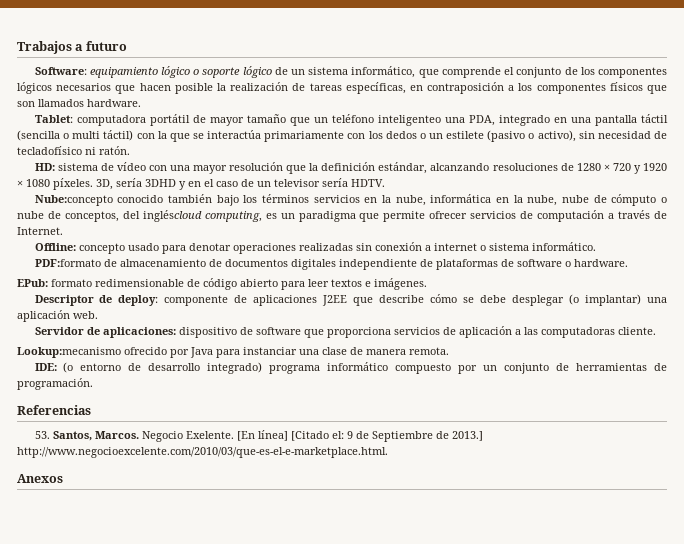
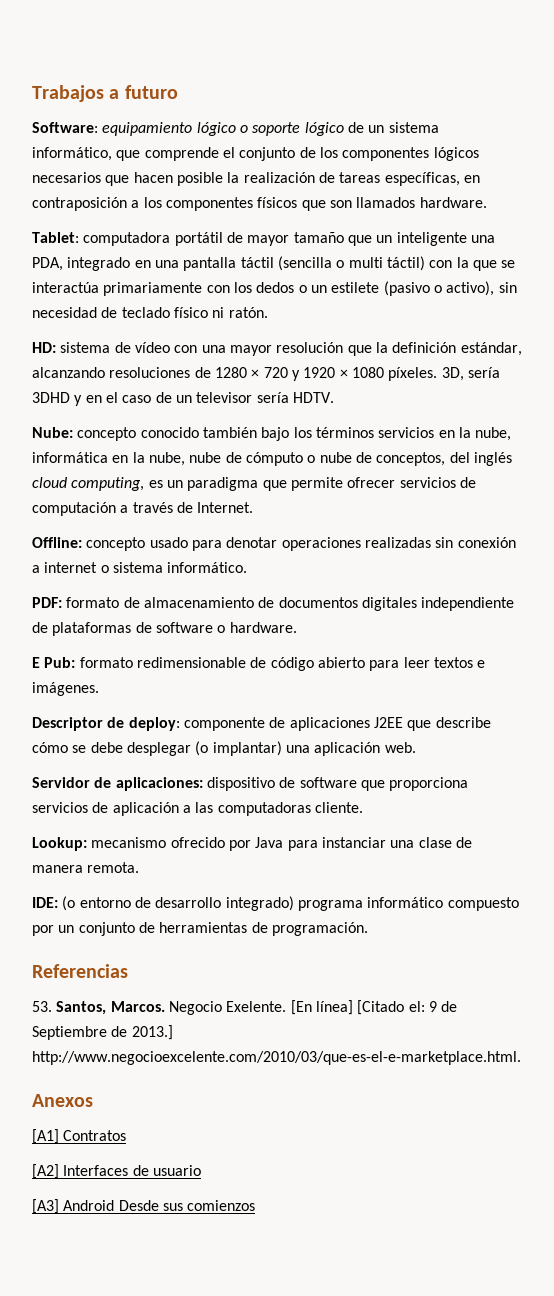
- Tablet: computadora portátil de mayor tamaño que un teléfono inteligenteo una PDA, integrado en una pantalla táctil (sencilla o multi táctil) con la que se interactúa primariamente con los dedos o un estilete (pasivo o activo), sin necesidad de tecladofísico ni ratón.
+ Tablet: computadora portátil de mayor tamaño que un inteligente una PDA, integrado en una pantalla táctil (sencilla o multi táctil) con la que se interactúa primariamente con los dedos o un estilete (pasivo o activo), sin necesidad de teclado físico ni ratón.
- Nube:concepto conocido también bajo los términos servicios en la nube, informática en la nube, nube de cómputo o nube de conceptos, del ingléscloud computing, es un paradigma que permite ofrecer servicios de computación a través de Internet.
+ Nube: concepto conocido también bajo los términos servicios en la nube, informática en la nube, nube de cómputo o nube de conceptos, del inglés cloud computing, es un paradigma que permite ofrecer servicios de computación a través de Internet.
- PDF:formato de almacenamiento de documentos digitales independiente de plataformas de software o hardware.
+ PDF: formato de almacenamiento de documentos digitales independiente de plataformas de software o hardware.
- EPub: formato redimensionable de código abierto para leer textos e imágenes.
+ E Pub: formato redimensionable de código abierto para leer textos e imágenes.
- Lookup:mecanismo ofrecido por Java para instanciar una clase de manera remota.
+ Lookup: mecanismo ofrecido por Java para instanciar una clase de manera remota.
+ [A1] Contratos
+ [A2] Interfaces de usuario
+ [A3] Android Desde sus comienzos

